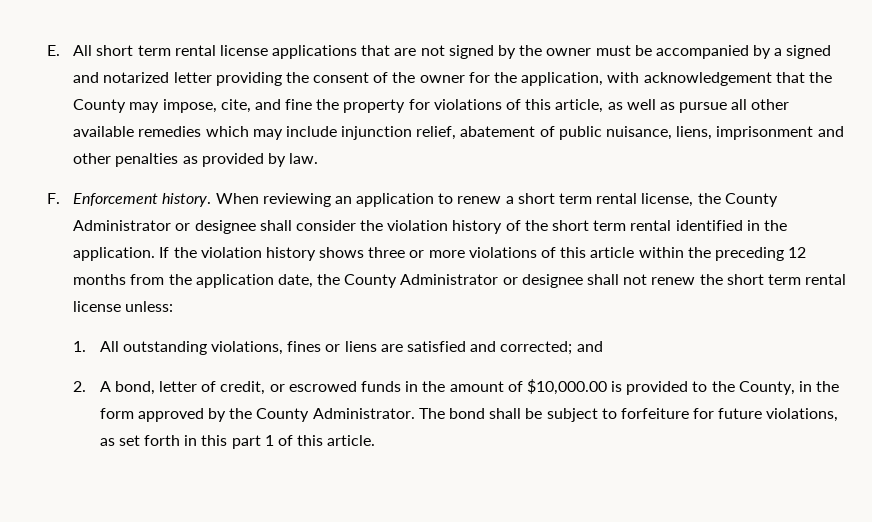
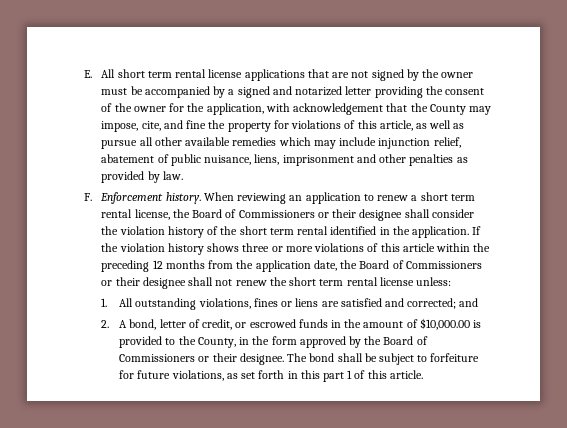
- When reviewing an application to renew a short term rental license, the County Administrator or designee shall consider the violation history of the short term rental identified in the application.
+ When reviewing an application to renew a short term rental license, the Board of Commissioners or their designee shall consider the violation history of the short term rental identified in the application.
- If the violation history shows three or more violations of this article within the preceding 12 months from the application date, the County Administrator or designee shall not renew the short term rental license unless:
+ If the violation history shows three or more violations of this article within the preceding 12 months from the application date, the Board of Commissioners or their designee shall not renew the short term rental license unless:
- 2. A bond, letter of credit, or escrowed funds in the amount of $10,000.00 is provided to the County, in the form approved by the County Administrator.
+ 2. A bond, letter of credit, or escrowed funds in the amount of $10,000.00 is provided to the County, in the form approved by the Board of Commissioners or their designee.

